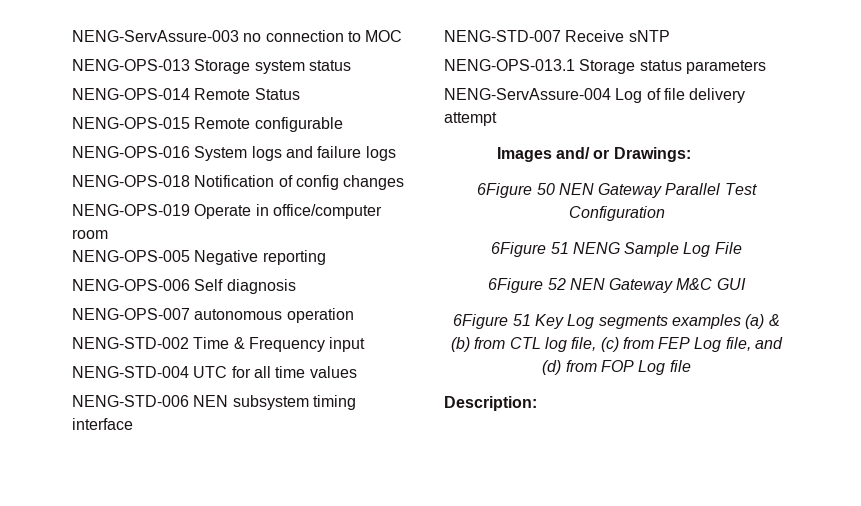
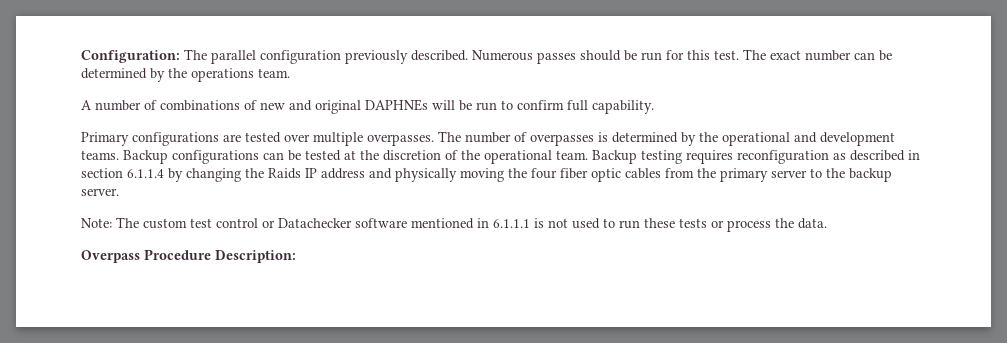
- NENG-ServAssure-003 no connection to MOC
- NENG-OPS-013 Storage system status
- NENG-OPS-014 Remote Status
- NENG-OPS-015 Remote configurable
- NENG-OPS-016 System logs and failure logs
- NENG-OPS-018 Notification of config changes
- NENG-OPS-019 Operate in office/computer room
- NENG-OPS-005 Negative reporting
- NENG-OPS-006 Self diagnosis
- NENG-OPS-007 autonomous operation
- NENG-STD-002 Time & Frequency input
- NENG-STD-004 UTC for all time values
- NENG-STD-006 NEN subsystem timing interface
- NENG-STD-007 Receive sNTP
- NENG-OPS-013.1 Storage status parameters
- NENG-ServAssure-004 Log of file delivery attempt
- Images and/ or Drawings:
- 6Figure 50 NEN Gateway Parallel Test Configuration
- 6Figure 51 NENG Sample Log File
- 6Figure 52 NEN Gateway M&C GUI
- 6Figure 51 Key Log segments examples (a) & (b) from CTL log file, (c) from FEP Log file, and (d) from FOP Log file
- Description:
+ Configuration: The parallel configuration previously described. Numerous passes should be run for this test. The exact number can be determined by the operations team.
+ A number of combinations of new and original DAPHNEs will be run to confirm full capability.
+ Primary configurations are tested over multiple overpasses. The number of overpasses is determined by the operational and development teams. Backup configurations can be tested at the discretion of the operational team. Backup testing requires reconfiguration as described in section 6.1.1.4 by changing the Raids IP address and physically moving the four fiber optic cables from the primary server to the backup server.
+ Note: The custom test control or Datachecker software mentioned in 6.1.1.1 is not used to run these tests or process the data.
+ Overpass Procedure Description:

